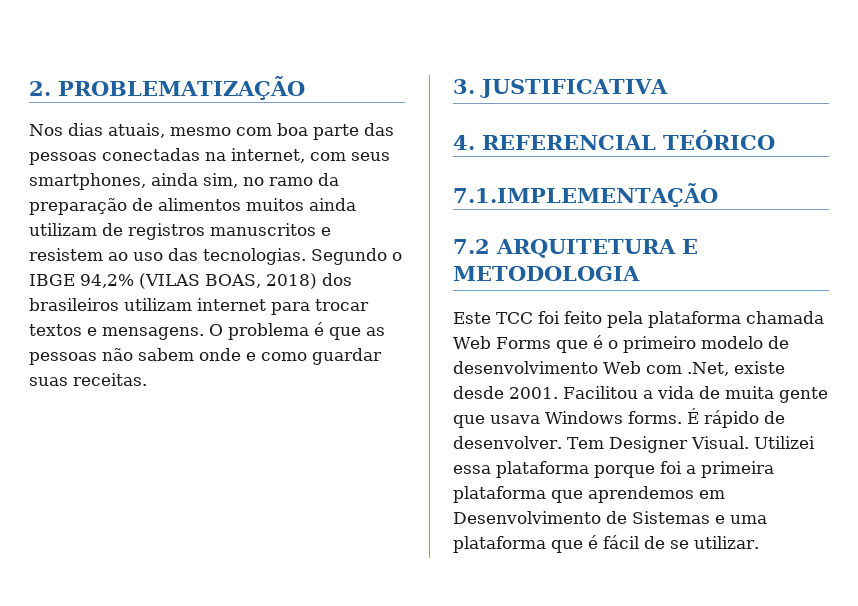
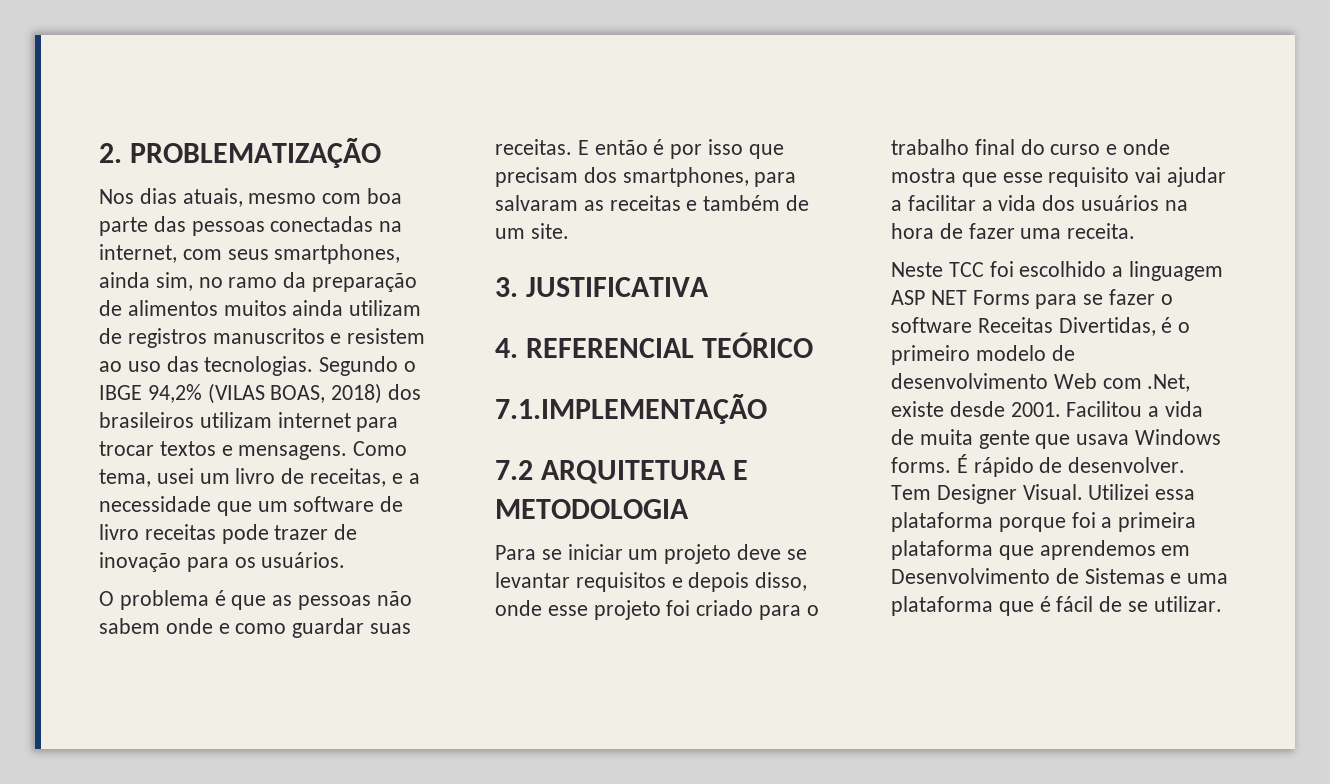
- Segundo o IBGE 94,2% (VILAS BOAS, 2018) dos brasileiros utilizam internet para trocar textos e mensagens. O problema é que as pessoas não sabem onde e como guardar suas receitas.
+ Segundo o IBGE 94,2% (VILAS BOAS, 2018) dos brasileiros utilizam internet para trocar textos e mensagens. Como tema, usei um livro de receitas, e a necessidade que um software de livro receitas pode trazer de inovação para os usuários.
+ O problema é que as pessoas não sabem onde e como guardar suas receitas. E então é por isso que precisam dos smartphones, para salvaram as receitas e também de um site.
- Este TCC foi feito pela plataforma chamada Web Forms que é o primeiro modelo de desenvolvimento Web com .Net, existe desde 2001.
+ Para se iniciar um projeto deve se levantar requisitos e depois disso, onde esse projeto foi criado para o trabalho final do curso e onde mostra que esse requisito vai ajudar a facilitar a vida dos usuários na hora de fazer uma receita.
+ Neste TCC foi escolhido a linguagem ASP NET Forms para se fazer o software Receitas Divertidas, é o primeiro modelo de desenvolvimento Web com .Net, existe desde 2001.

